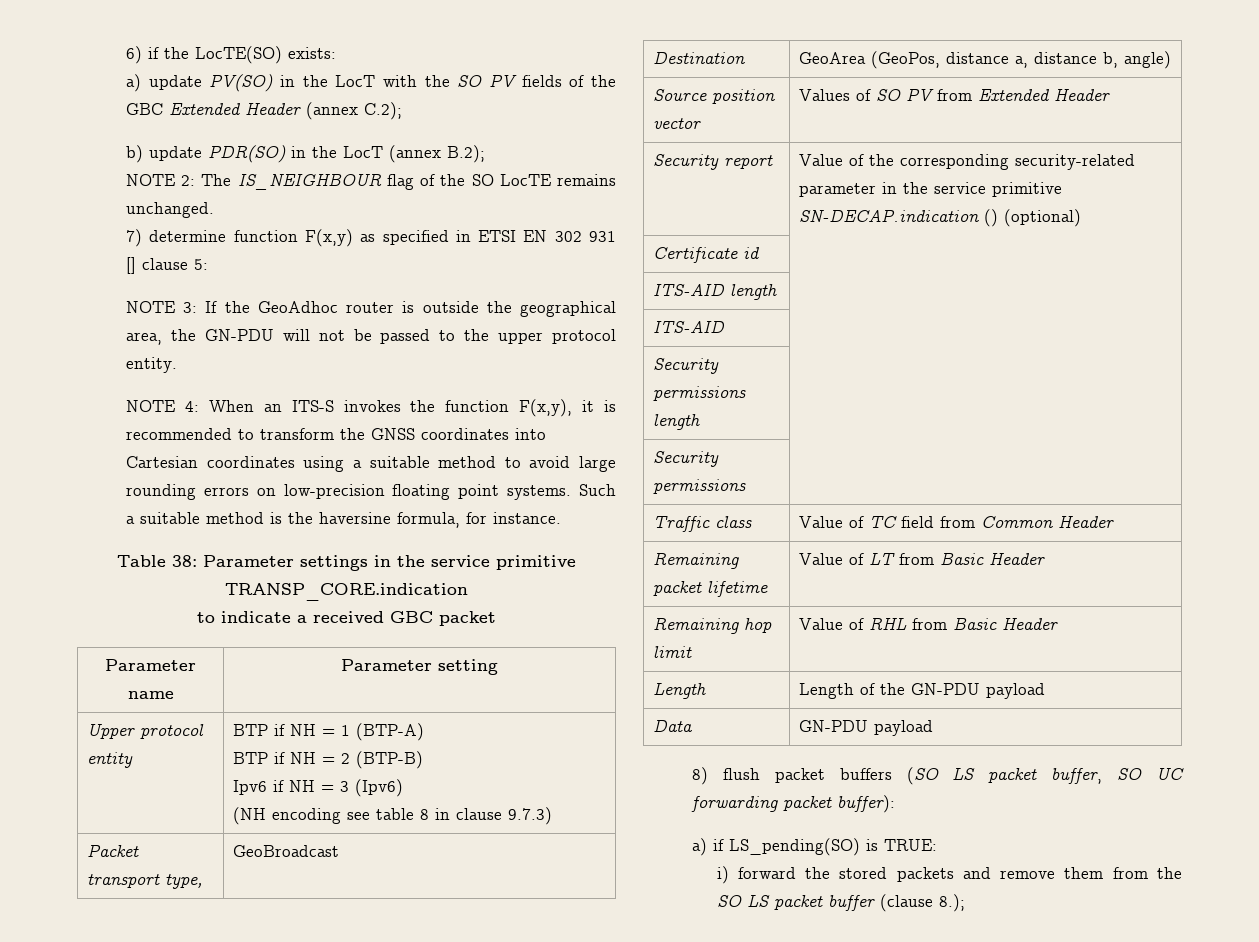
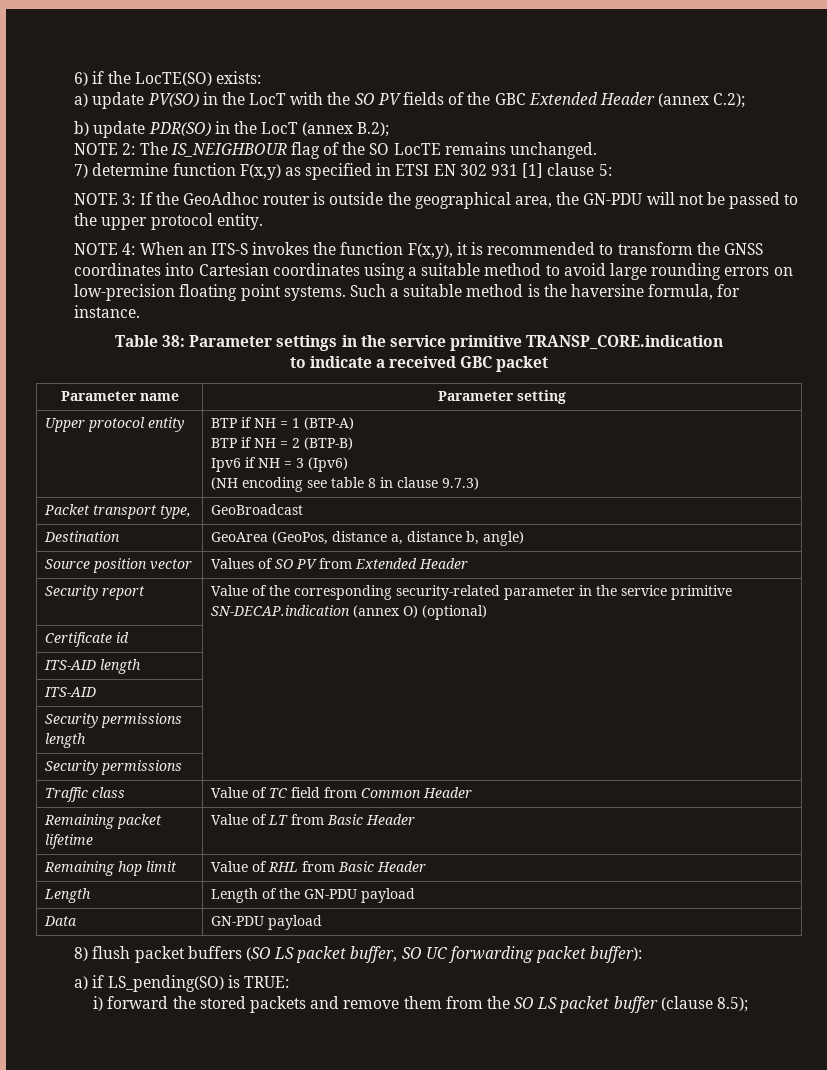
- 7) determine function F(x,y) as specified in ETSI EN 302 931 [] clause 5:
+ 7) determine function F(x,y) as specified in ETSI EN 302 931 [1] clause 5:
- Security report | Value of the corresponding security-related parameter in the service primitive SN-DECAP.indication () (optional)
+ Security report | Value of the corresponding security-related parameter in the service primitive SN-DECAP.indication (annex O) (optional)
- i) forward the stored packets and remove them from the SO LS packet buffer (clause 8.);
+ i) forward the stored packets and remove them from the SO LS packet buffer (clause 8.5);

